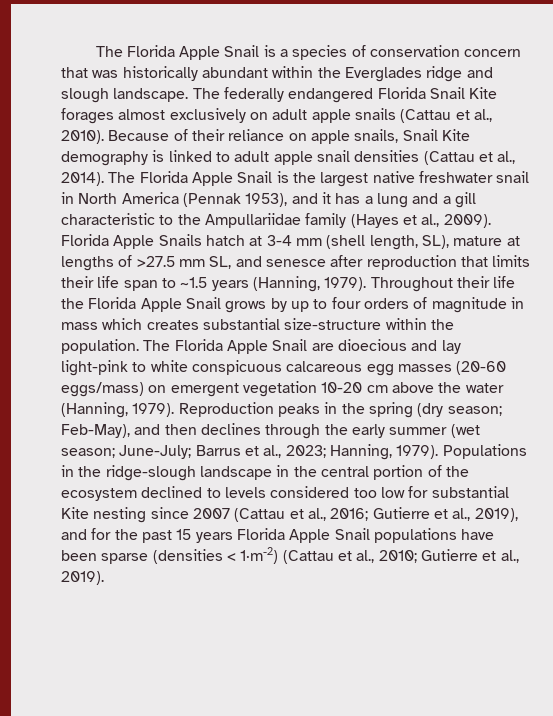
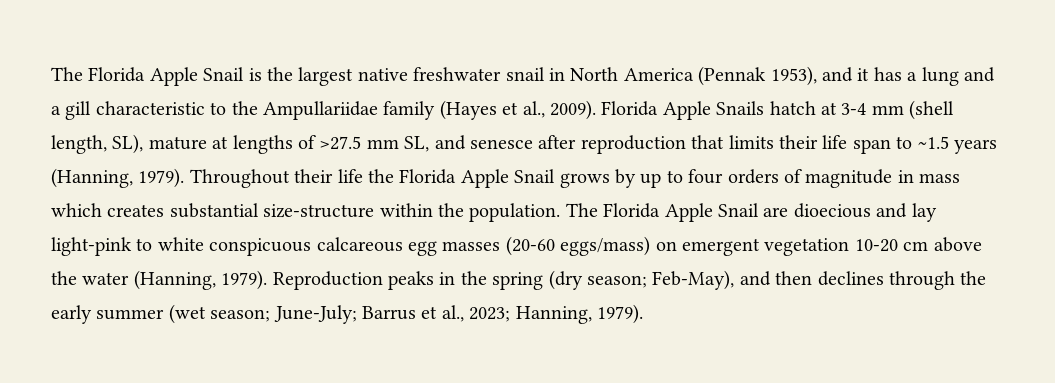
- The Florida Apple Snail is a species of conservation concern that was historically abundant within the Everglades ridge and slough landscape. The federally endangered Florida Snail Kite forages almost exclusively on adult apple snails (Cattau et al., 2010). Because of their reliance on apple snails, Snail Kite demography is linked to adult apple snail densities (Cattau et al., 2014). The Florida Apple Snail is the largest native freshwater snail in North America (Pennak 1953), and it has a lung and a gill characteristic to the Ampullariidae family (Hayes et al., 2009).
+ The Florida Apple Snail is the largest native freshwater snail in North America (Pennak 1953), and it has a lung and a gill characteristic to the Ampullariidae family (Hayes et al., 2009).
- Populations in the ridge-slough landscape in the central portion of the ecosystem declined to levels considered too low for substantial Kite nesting since 2007 (Cattau et al., 2016; Gutierre et al., 2019), and for the past 15 years Florida Apple Snail populations have been sparse (densities < 1·m-2) (Cattau et al., 2010; Gutierre et al., 2019).

